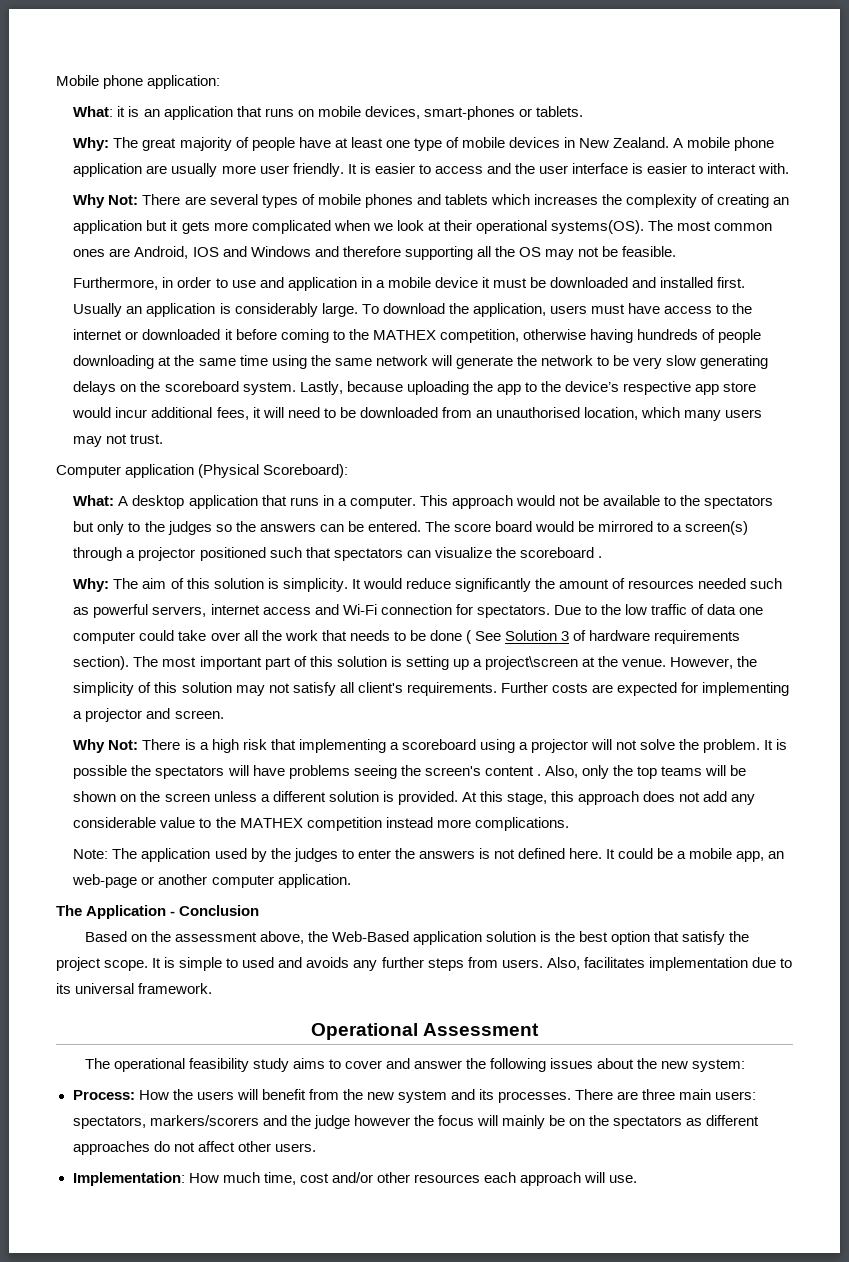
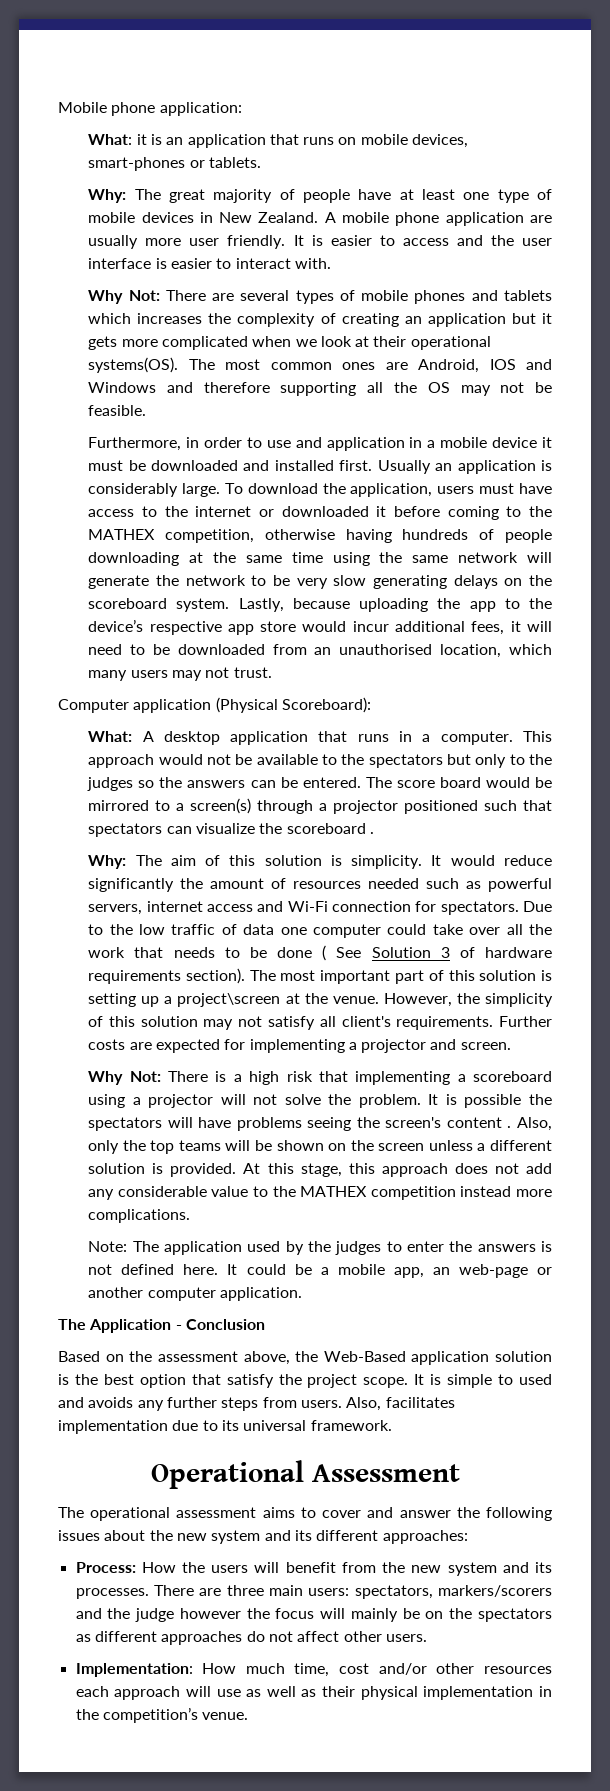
- The operational feasibility study aims to cover and answer the following issues about the new system:
+ The operational assessment aims to cover and answer the following issues about the new system and its different approaches:
- Implementation: How much time, cost and/or other resources each approach will use.
+ Implementation: How much time, cost and/or other resources each approach will use as well as their physical implementation in the competition’s venue.

